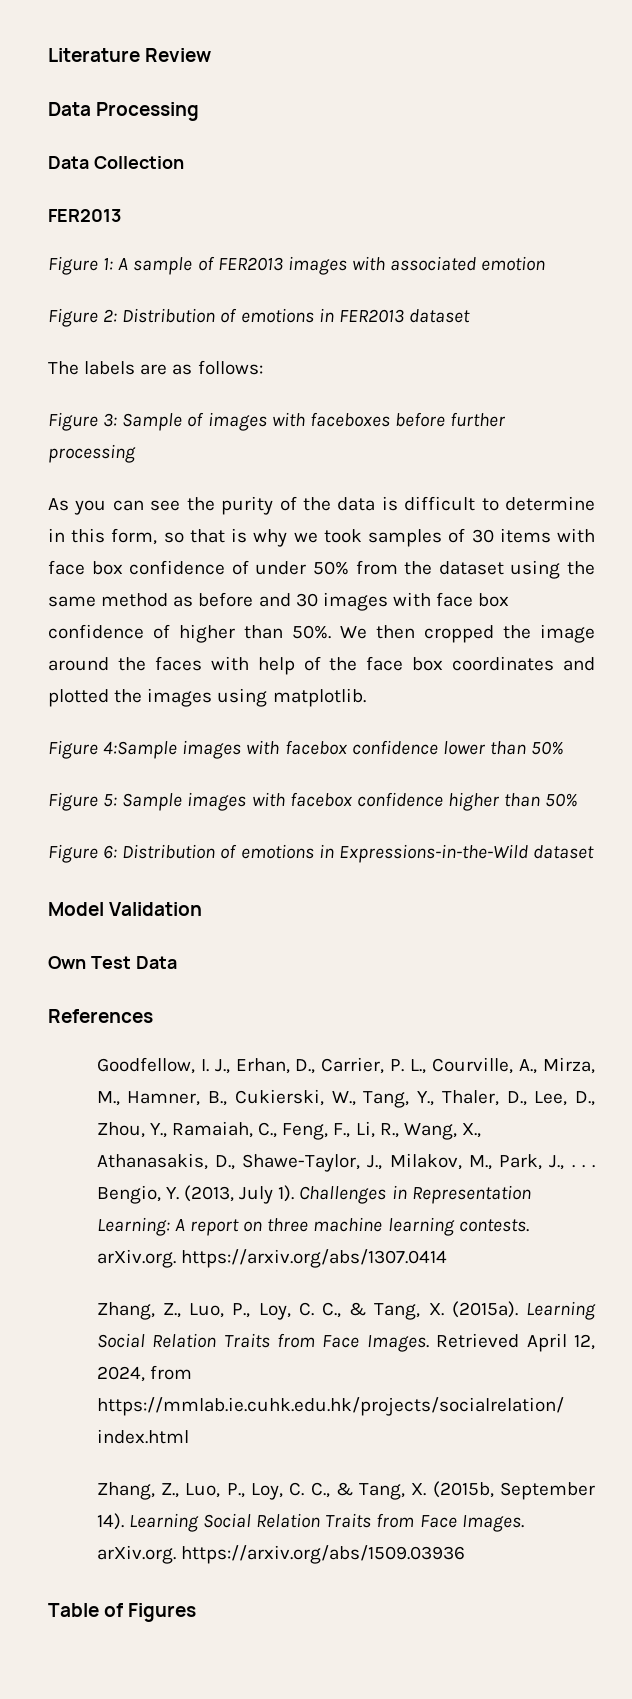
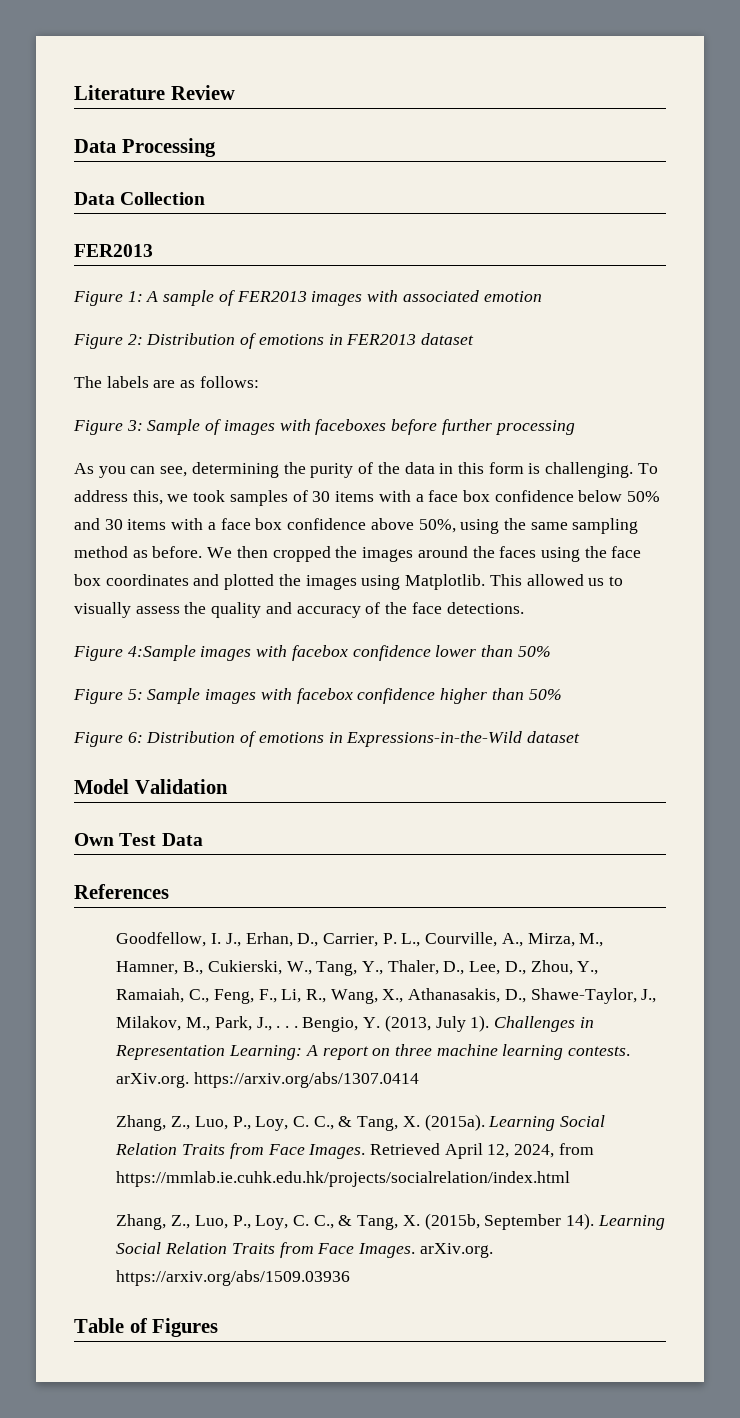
- As you can see the purity of the data is difficult to determine in this form, so that is why we took samples of 30 items with face box confidence of under 50% from the dataset using the same method as before and 30 images with face box confidence of higher than 50%.
+ As you can see, determining the purity of the data in this form is challenging. To address this, we took samples of 30 items with a face box confidence below 50% and 30 items with a face box confidence above 50%, using the same sampling method as before.
- We then cropped the image around the faces with help of the face box coordinates and plotted the images using matplotlib.
+ We then cropped the images around the faces using the face box coordinates and plotted the images using Matplotlib. This allowed us to visually assess the quality and accuracy of the face detections.

